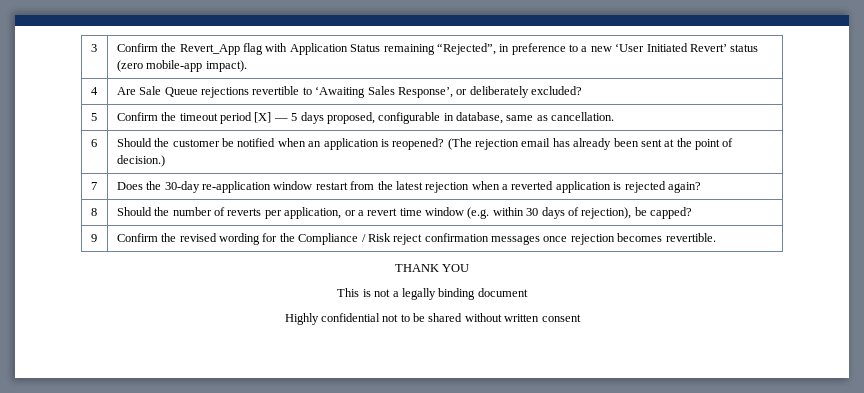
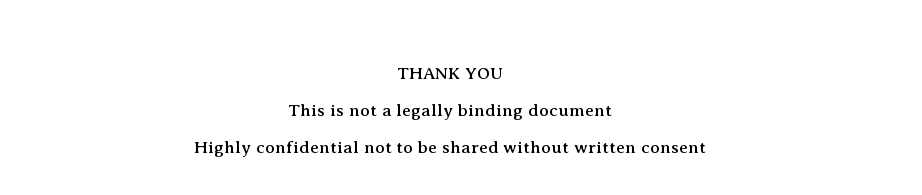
- 3 | Confirm the Revert_App flag with Application Status remaining “Rejected”, in preference to a new ‘User Initiated Revert’ status (zero mobile-app impact).
- 4 | Are Sale Queue rejections revertible to ‘Awaiting Sales Response’, or deliberately excluded?
- 5 | Confirm the timeout period [X] — 5 days proposed, configurable in database, same as cancellation.
- 6 | Should the customer be notified when an application is reopened? (The rejection email has already been sent at the point of decision.)
- 7 | Does the 30-day re-application window restart from the latest rejection when a reverted application is rejected again?
- 8 | Should the number of reverts per application, or a revert time window (e.g. within 30 days of rejection), be capped?
- 9 | Confirm the revised wording for the Compliance / Risk reject confirmation messages once rejection becomes revertible.

